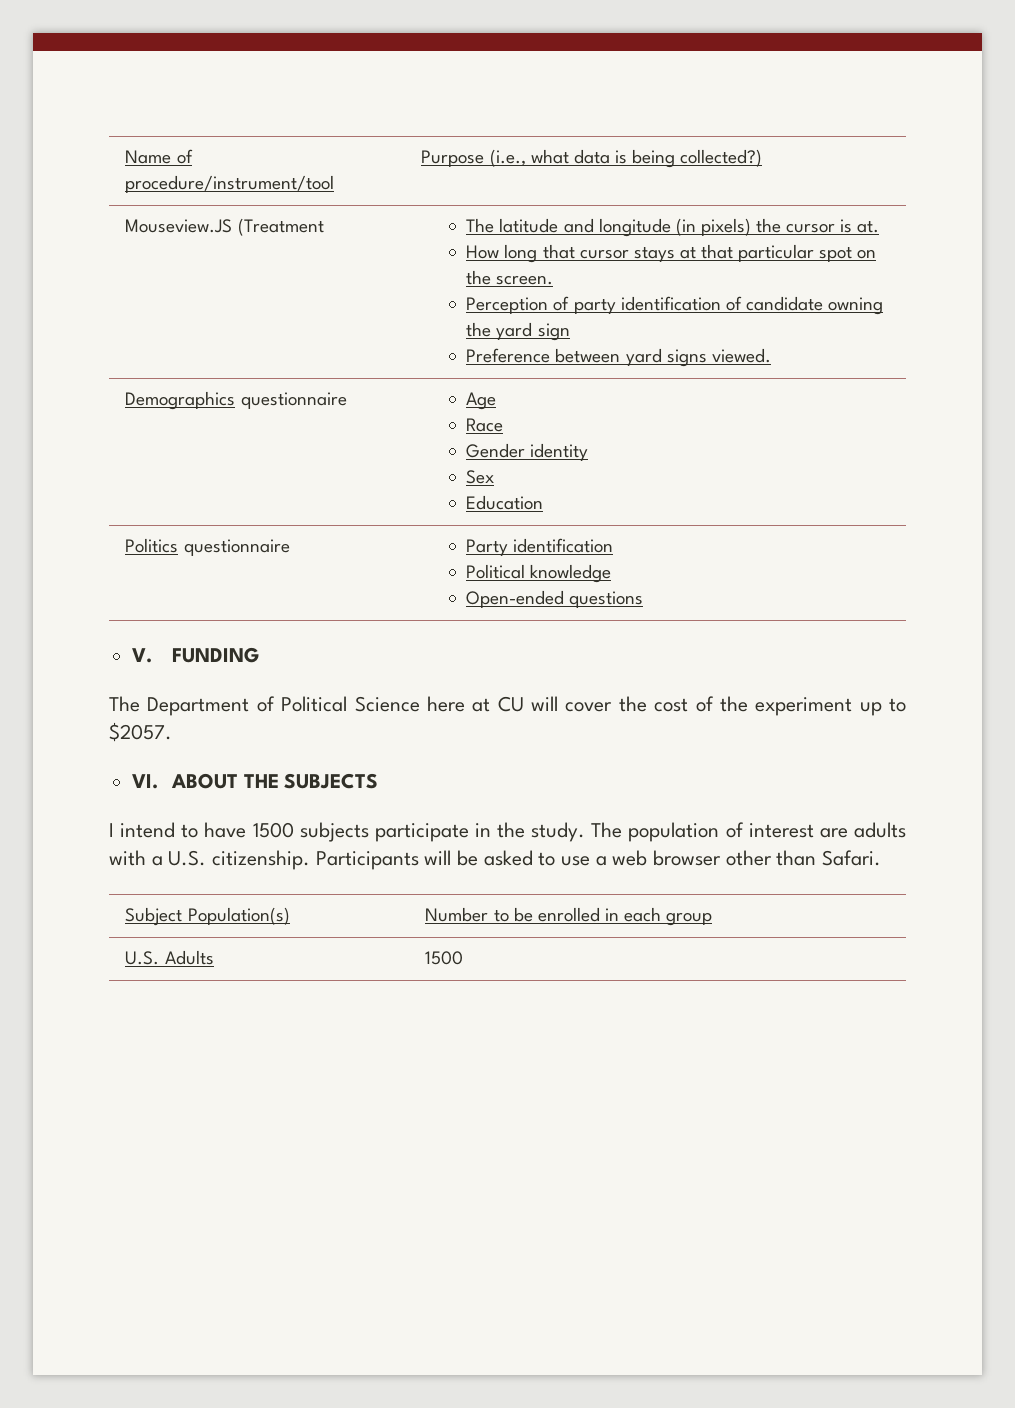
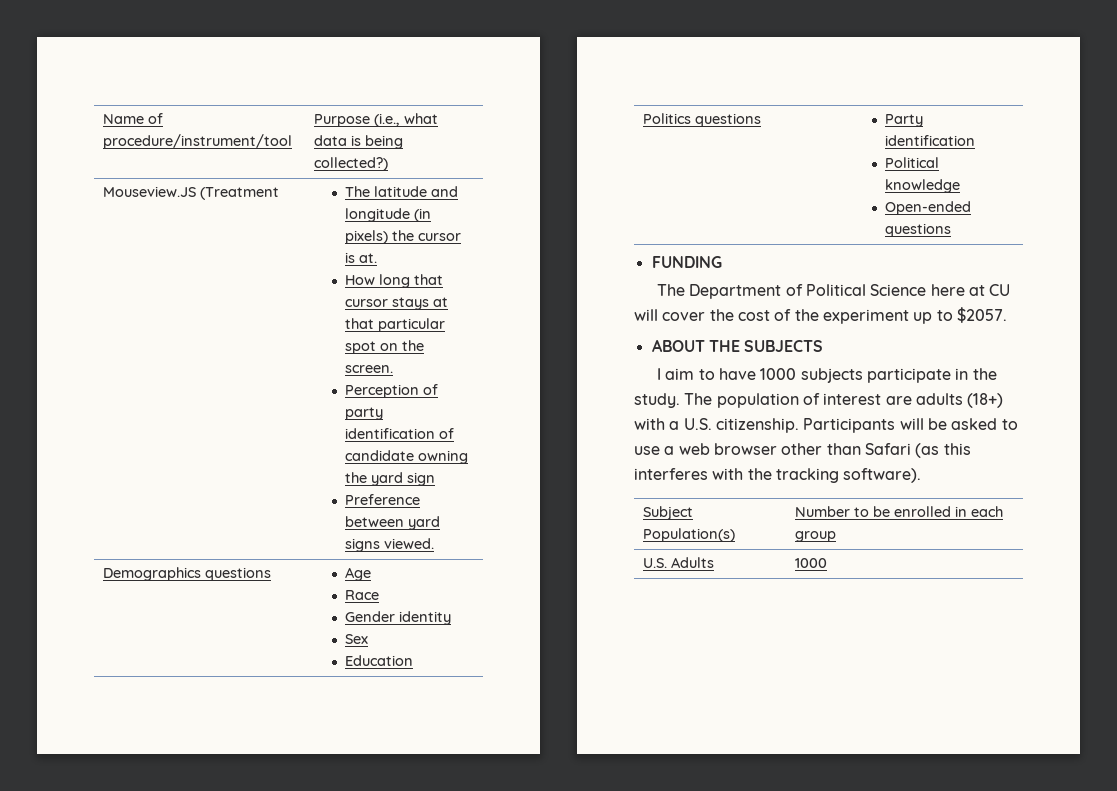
- Demographics questionnaire | Age
+ Demographics questions | Age
- Politics questionnaire | Party identification
+ Politics questions | Party identification
- V. FUNDING
+ FUNDING
- VI. ABOUT THE SUBJECTS
+ ABOUT THE SUBJECTS
- I intend to have 1500 subjects participate in the study.
+ I aim to have 1000 subjects participate in the study.
- The population of interest are adults with a U.S. citizenship.
+ The population of interest are adults (18+) with a U.S. citizenship.
- Participants will be asked to use a web browser other than Safari.
+ Participants will be asked to use a web browser other than Safari (as this interferes with the tracking software).
- U.S. Adults | 1500
+ U.S. Adults | 1000

